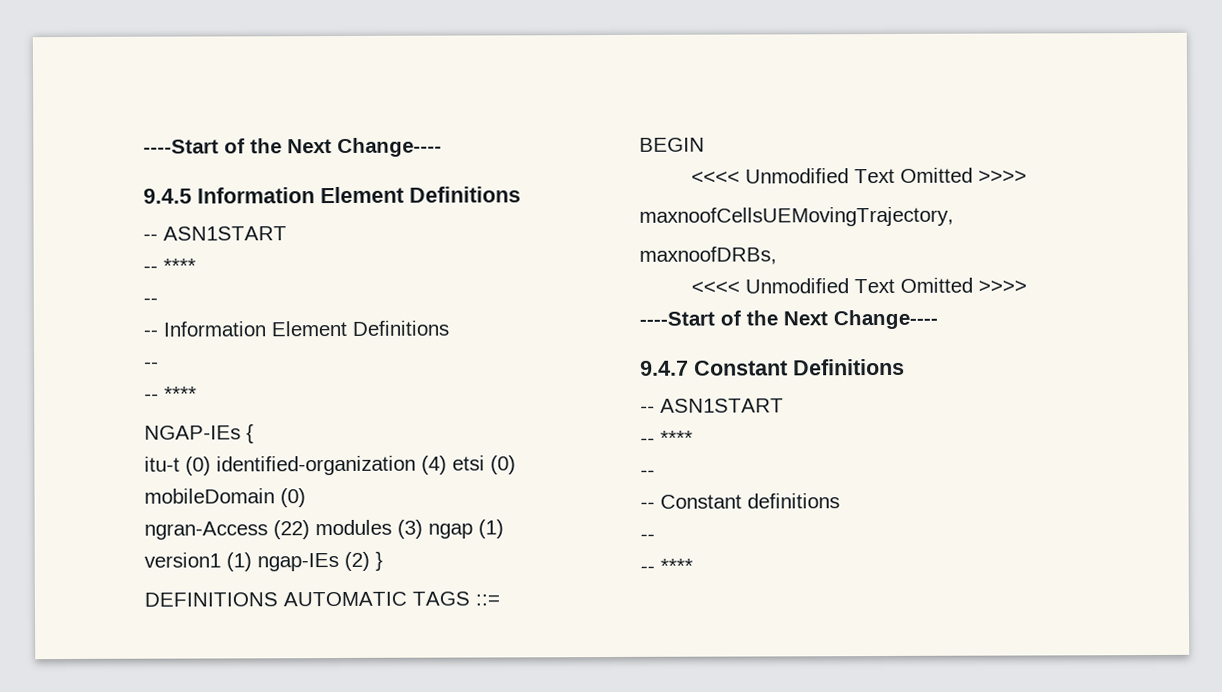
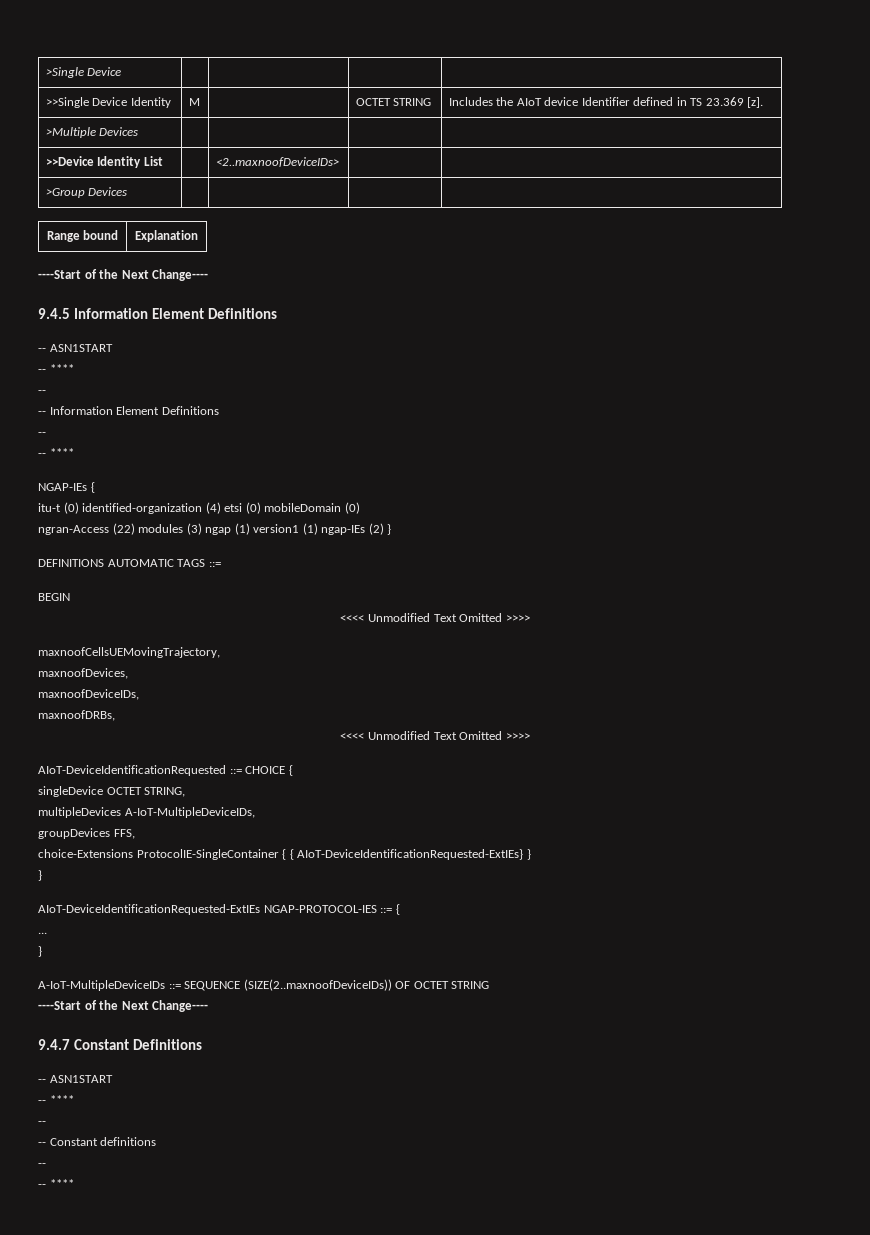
+ >Single Device | | | |
+ >>Single Device Identity | M | | OCTET STRING | Includes the AIoT device Identifier defined in TS 23.369 [z].
+ >Multiple Devices | | | |
+ >>Device Identity List | | <2..maxnoofDeviceIDs> | |
+ >Group Devices | | | |
+ Range bound | Explanation
+ maxnoofDevices,
+ maxnoofDeviceIDs,
+ AIoT-DeviceIdentificationRequested ::= CHOICE {
+ singleDevice OCTET STRING,
+ multipleDevices A-IoT-MultipleDeviceIDs,
+ groupDevices FFS,
+ choice-Extensions ProtocolIE-SingleContainer { { AIoT-DeviceIdentificationRequested-ExtIEs} }
+ }
+ AIoT-DeviceIdentificationRequested-ExtIEs NGAP-PROTOCOL-IES ::= {
+ ...
+ }
+ A-IoT-MultipleDeviceIDs ::= SEQUENCE (SIZE(2..maxnoofDeviceIDs)) OF OCTET STRING

